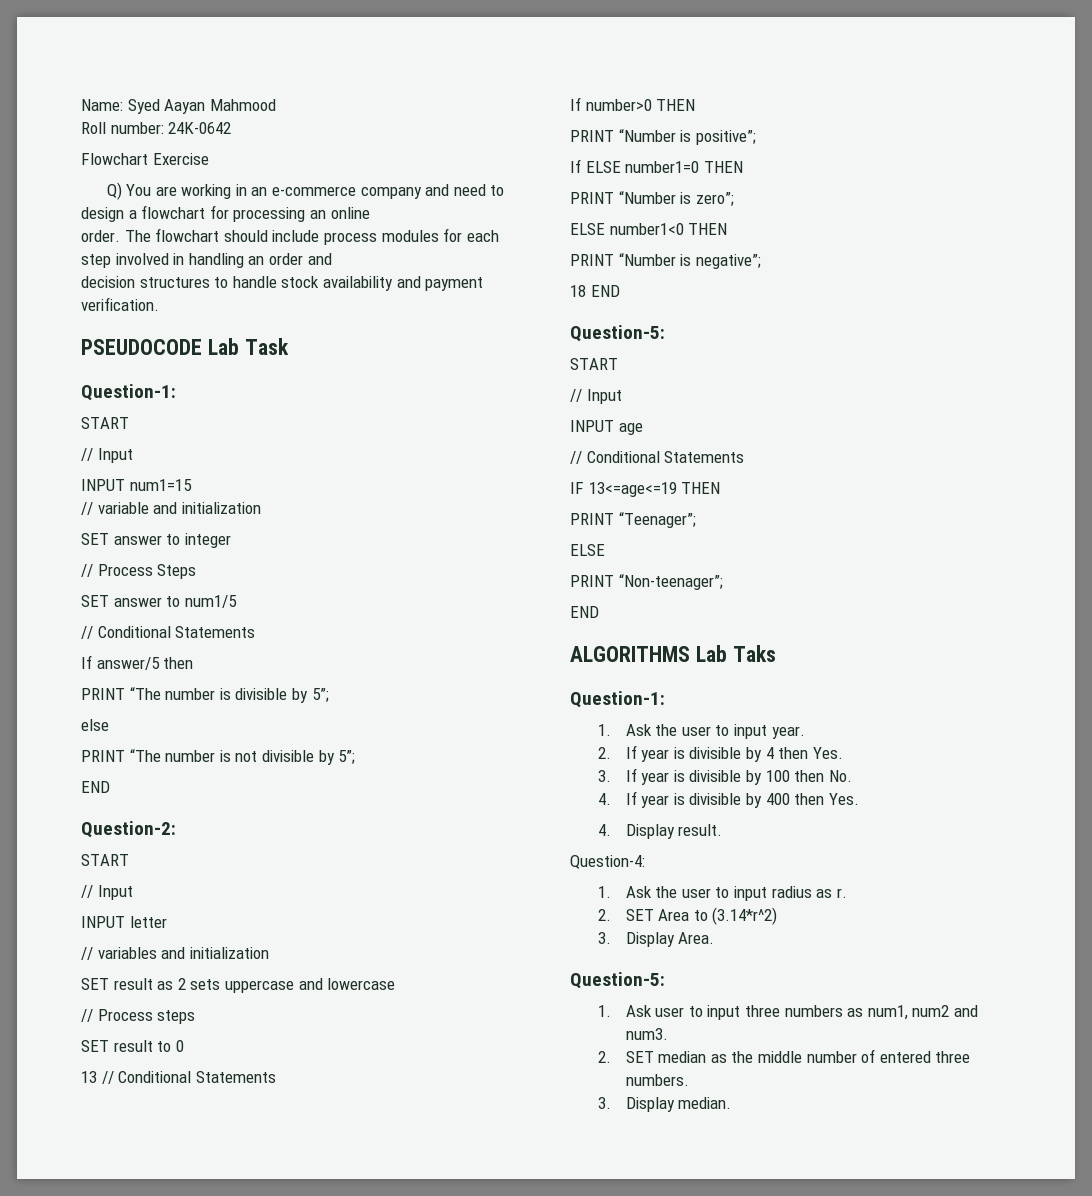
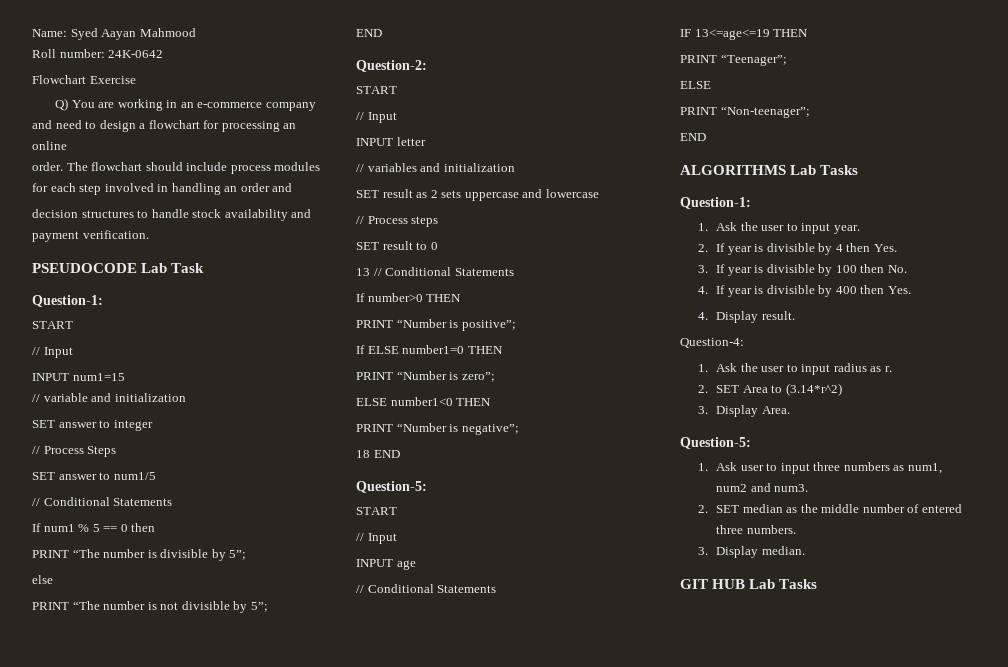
- If answer/5 then
+ If num1 % 5 == 0 then
- ALGORITHMS Lab Taks
+ ALGORITHMS Lab Tasks
+ GIT HUB Lab Tasks

